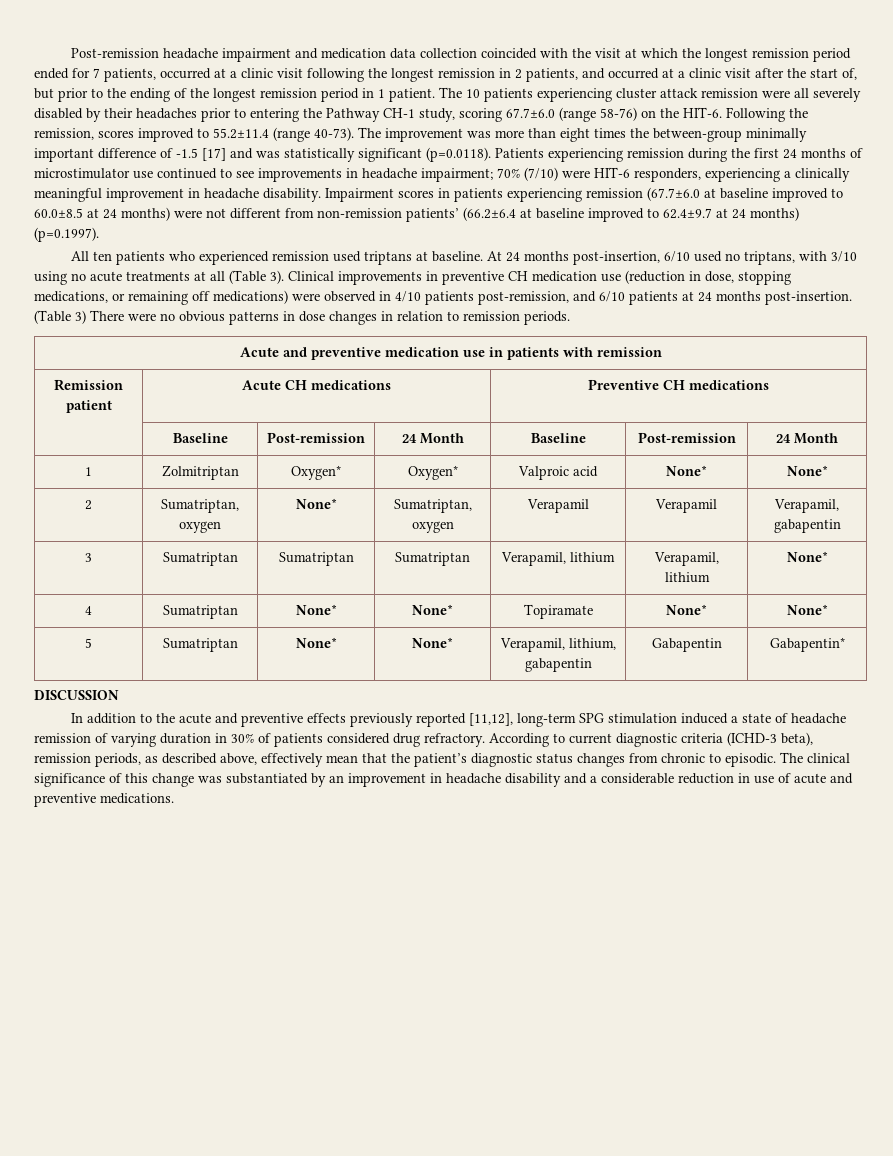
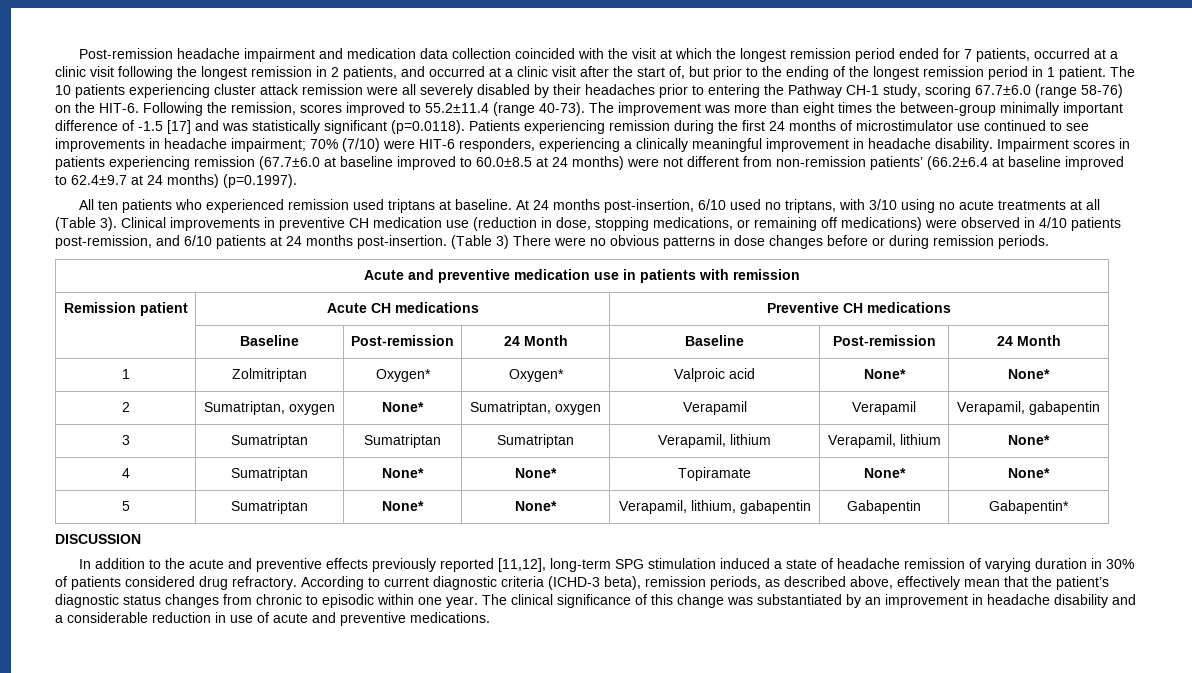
- (Table 3) There were no obvious patterns in dose changes in relation to remission periods.
+ (Table 3) There were no obvious patterns in dose changes before or during remission periods.
- According to current diagnostic criteria (ICHD-3 beta), remission periods, as described above, effectively mean that the patient’s diagnostic status changes from chronic to episodic.
+ According to current diagnostic criteria (ICHD-3 beta), remission periods, as described above, effectively mean that the patient’s diagnostic status changes from chronic to episodic within one year.

